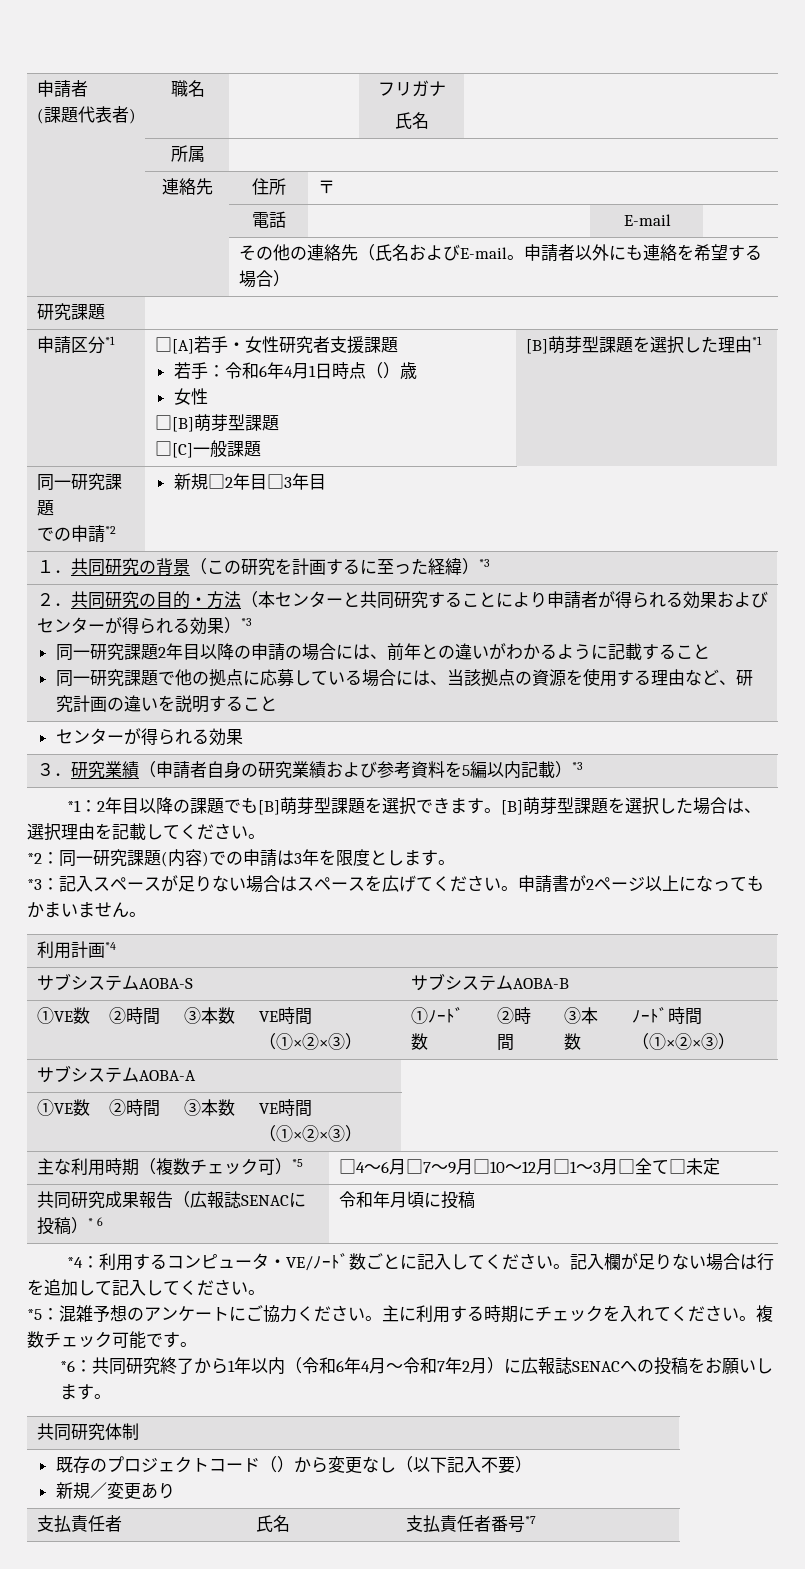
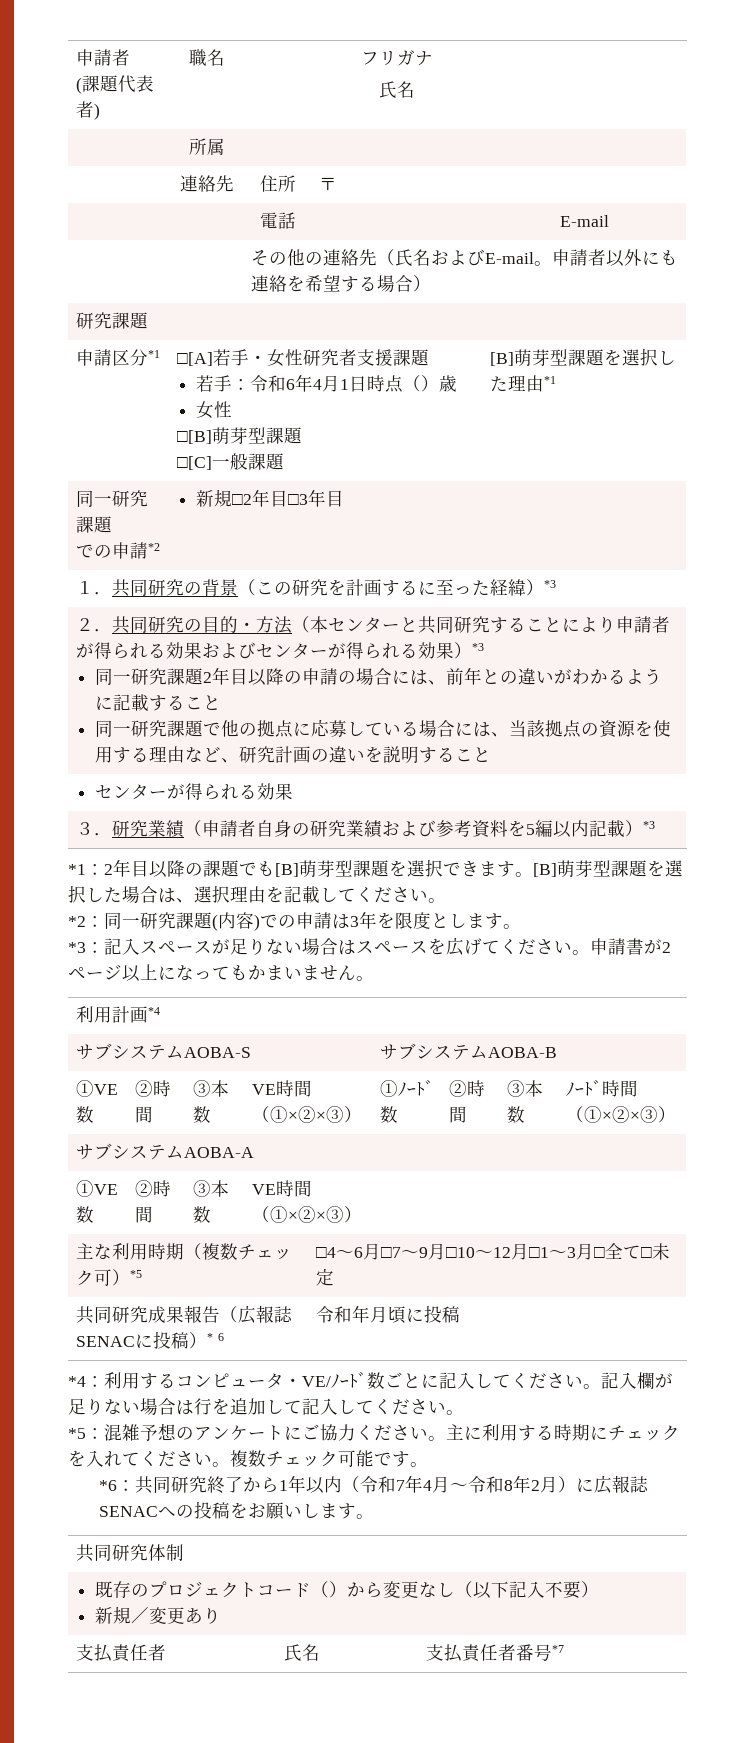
- *6：共同研究終了から1年以内（令和6年4月～令和7年2月）に広報誌SENACへの投稿をお願いします。
+ *6：共同研究終了から1年以内（令和7年4月～令和8年2月）に広報誌SENACへの投稿をお願いします。

